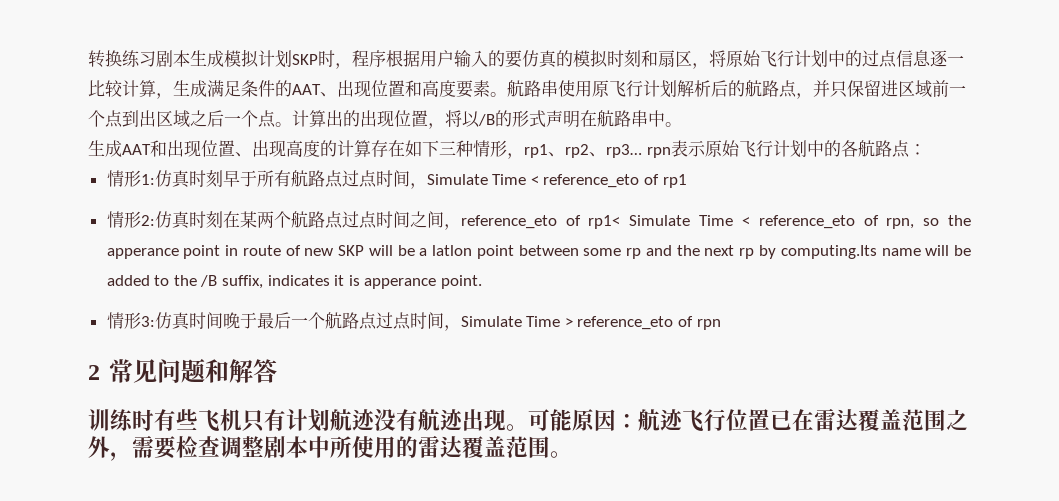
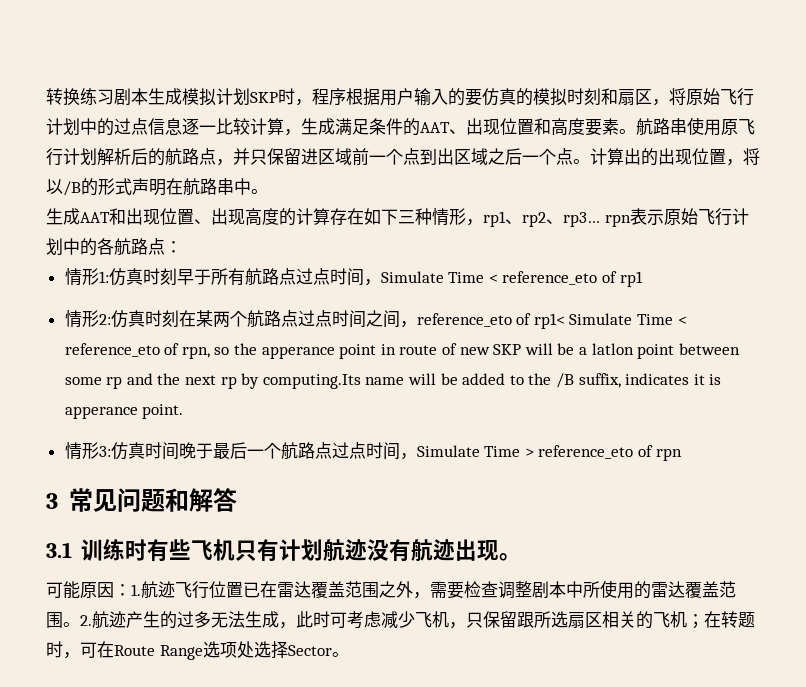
- 2常见问题和解答
+ 3常见问题和解答
- 训练时有些飞机只有计划航迹没有航迹出现。可能原因：航迹飞行位置已在雷达覆盖范围之外，需要检查调整剧本中所使用的雷达覆盖范围。
+ 3.1训练时有些飞机只有计划航迹没有航迹出现。
+ 可能原因：1.航迹飞行位置已在雷达覆盖范围之外，需要检查调整剧本中所使用的雷达覆盖范围。
+ 2.航迹产生的过多无法生成，此时可考虑减少飞机，只保留跟所选扇区相关的飞机；在转题时，可在Route Range选项处选择Sector。

